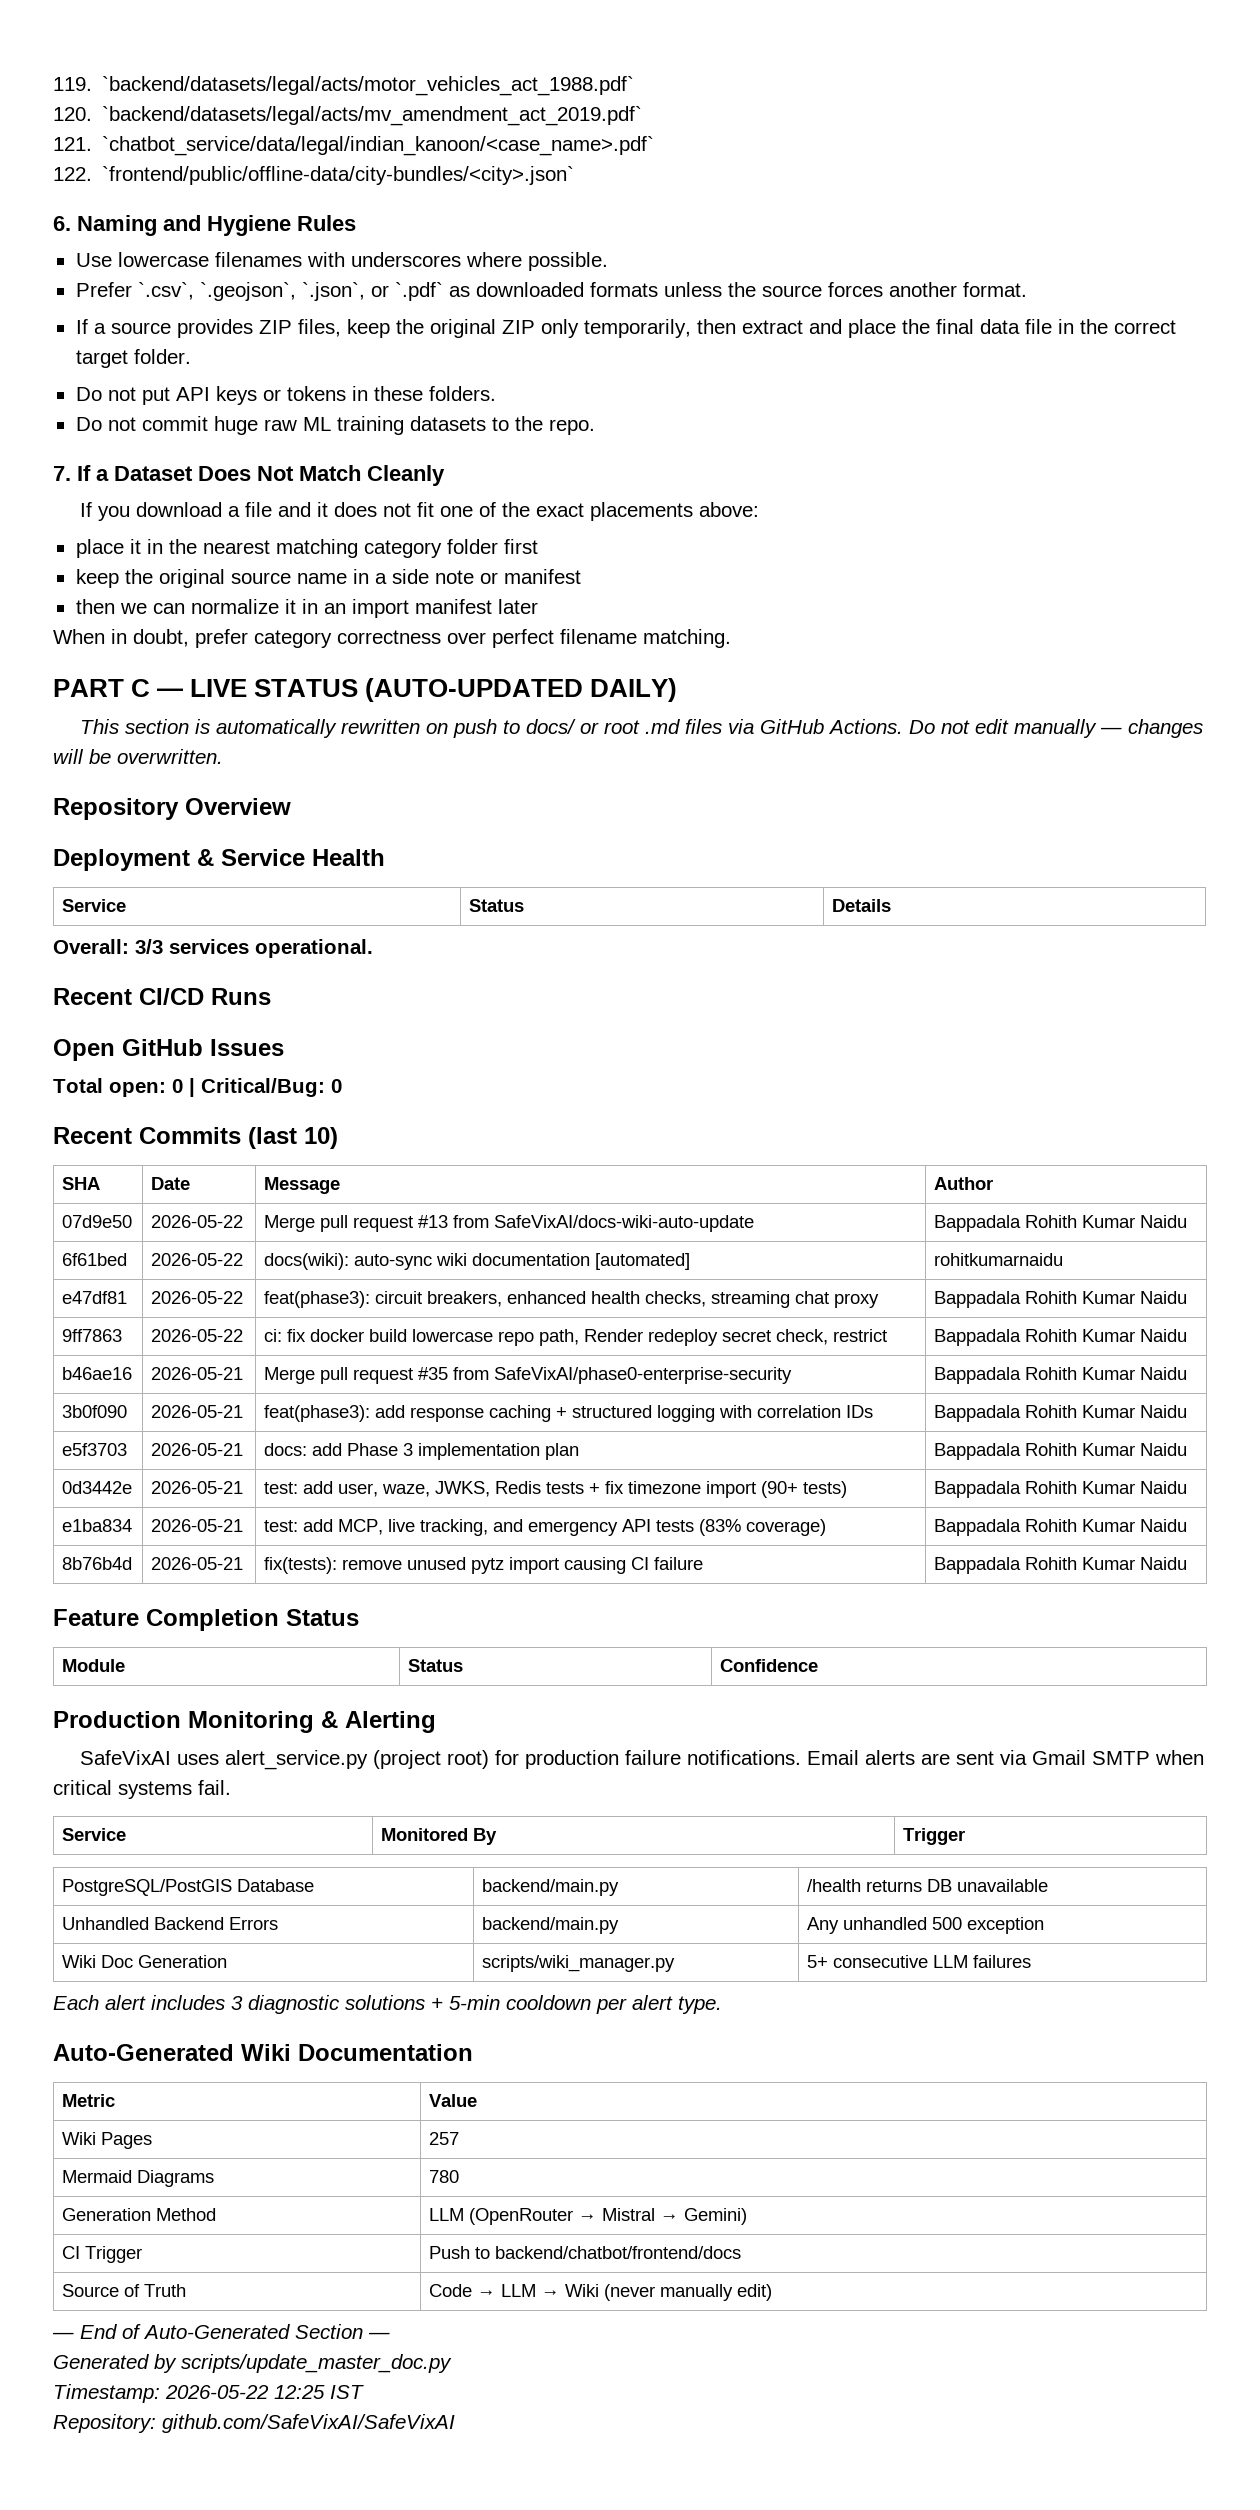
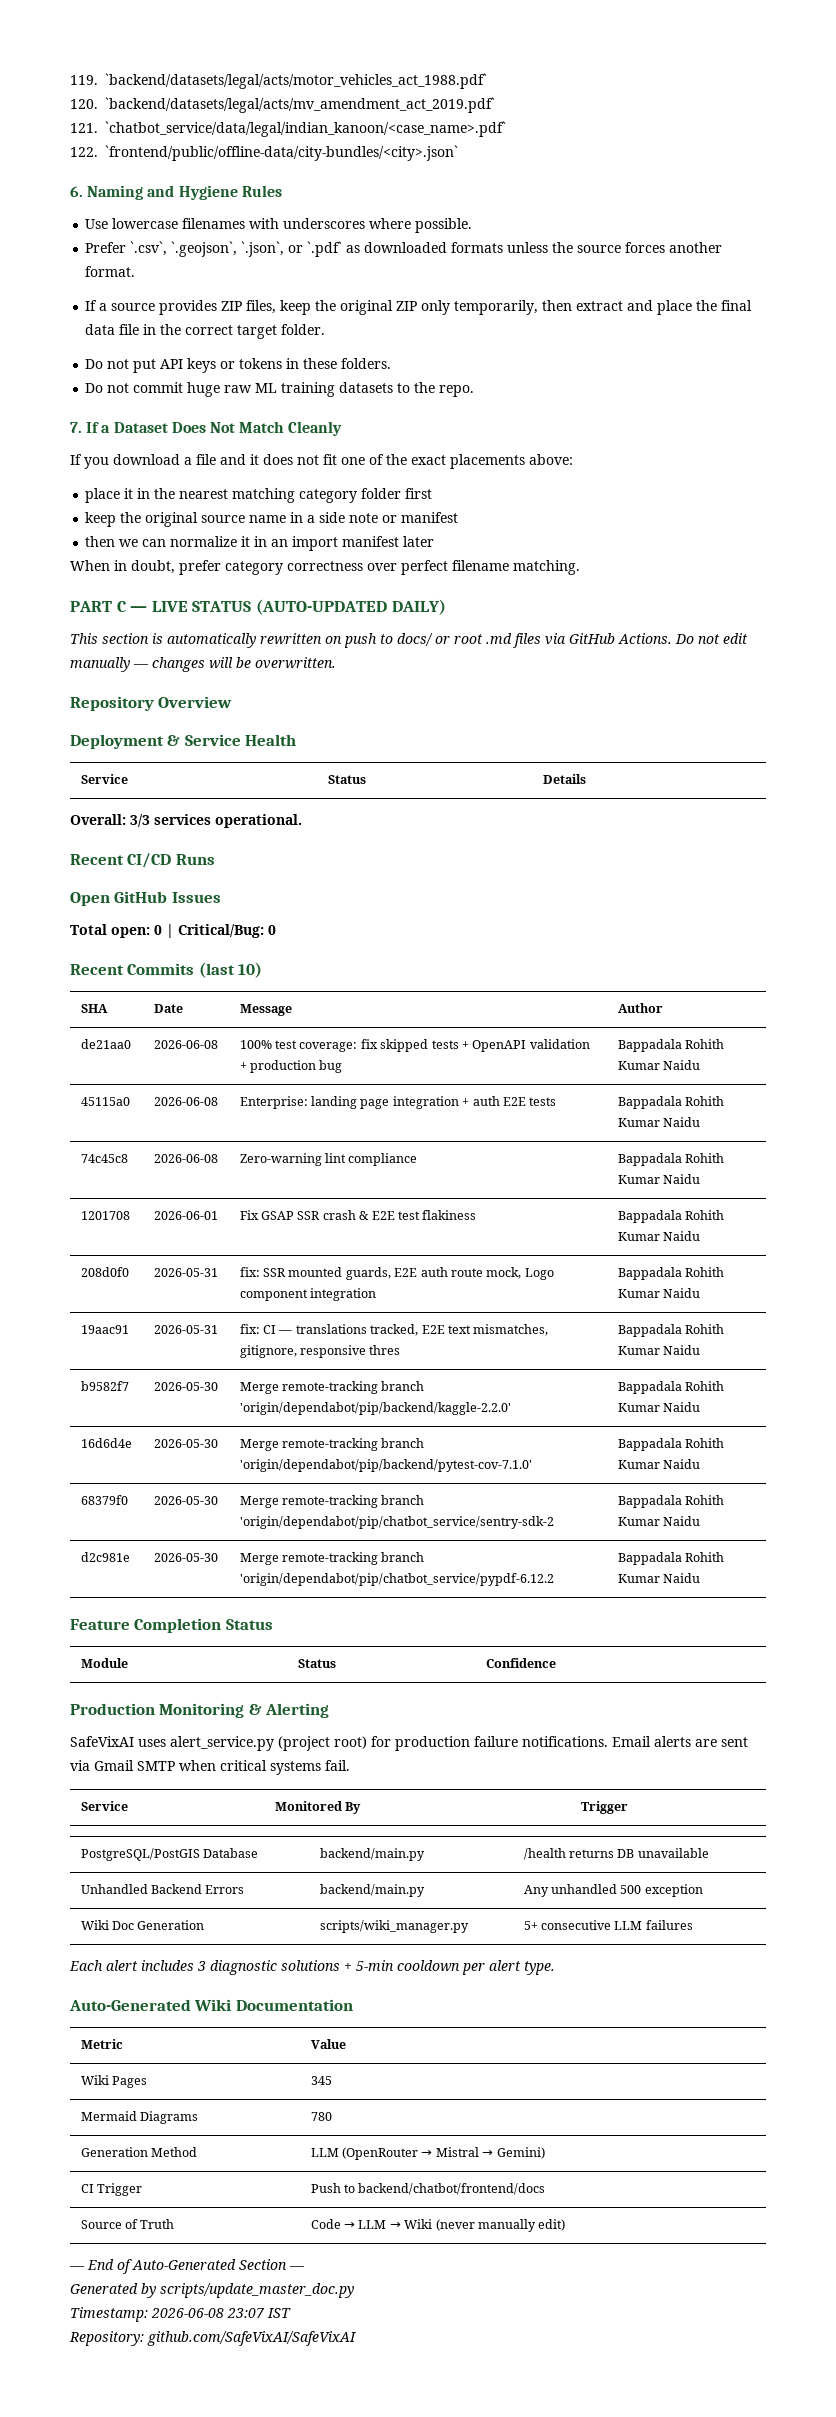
- 07d9e50 | 2026-05-22 | Merge pull request #13 from SafeVixAI/docs-wiki-auto-update | Bappadala Rohith Kumar Naidu
- 6f61bed | 2026-05-22 | docs(wiki): auto-sync wiki documentation [automated] | rohitkumarnaidu
- e47df81 | 2026-05-22 | feat(phase3): circuit breakers, enhanced health checks, streaming chat proxy | Bappadala Rohith Kumar Naidu
- 9ff7863 | 2026-05-22 | ci: fix docker build lowercase repo path, Render redeploy secret check, restrict | Bappadala Rohith Kumar Naidu
- b46ae16 | 2026-05-21 | Merge pull request #35 from SafeVixAI/phase0-enterprise-security | Bappadala Rohith Kumar Naidu
- 3b0f090 | 2026-05-21 | feat(phase3): add response caching + structured logging with correlation IDs | Bappadala Rohith Kumar Naidu
- e5f3703 | 2026-05-21 | docs: add Phase 3 implementation plan | Bappadala Rohith Kumar Naidu
- 0d3442e | 2026-05-21 | test: add user, waze, JWKS, Redis tests + fix timezone import (90+ tests) | Bappadala Rohith Kumar Naidu
- e1ba834 | 2026-05-21 | test: add MCP, live tracking, and emergency API tests (83% coverage) | Bappadala Rohith Kumar Naidu
- 8b76b4d | 2026-05-21 | fix(tests): remove unused pytz import causing CI failure | Bappadala Rohith Kumar Naidu
+ de21aa0 | 2026-06-08 | 100% test coverage: fix skipped tests + OpenAPI validation + production bug | Bappadala Rohith Kumar Naidu
+ 45115a0 | 2026-06-08 | Enterprise: landing page integration + auth E2E tests | Bappadala Rohith Kumar Naidu
+ 74c45c8 | 2026-06-08 | Zero-warning lint compliance | Bappadala Rohith Kumar Naidu
+ 1201708 | 2026-06-01 | Fix GSAP SSR crash & E2E test flakiness | Bappadala Rohith Kumar Naidu
+ 208d0f0 | 2026-05-31 | fix: SSR mounted guards, E2E auth route mock, Logo component integration | Bappadala Rohith Kumar Naidu
+ 19aac91 | 2026-05-31 | fix: CI — translations tracked, E2E text mismatches, gitignore, responsive thres | Bappadala Rohith Kumar Naidu
+ b9582f7 | 2026-05-30 | Merge remote-tracking branch 'origin/dependabot/pip/backend/kaggle-2.2.0' | Bappadala Rohith Kumar Naidu
+ 16d6d4e | 2026-05-30 | Merge remote-tracking branch 'origin/dependabot/pip/backend/pytest-cov-7.1.0' | Bappadala Rohith Kumar Naidu
+ 68379f0 | 2026-05-30 | Merge remote-tracking branch 'origin/dependabot/pip/chatbot_service/sentry-sdk-2 | Bappadala Rohith Kumar Naidu
+ d2c981e | 2026-05-30 | Merge remote-tracking branch 'origin/dependabot/pip/chatbot_service/pypdf-6.12.2 | Bappadala Rohith Kumar Naidu
- Wiki Pages | 257
+ Wiki Pages | 345
- Timestamp: 2026-05-22 12:25 IST
+ Timestamp: 2026-06-08 23:07 IST

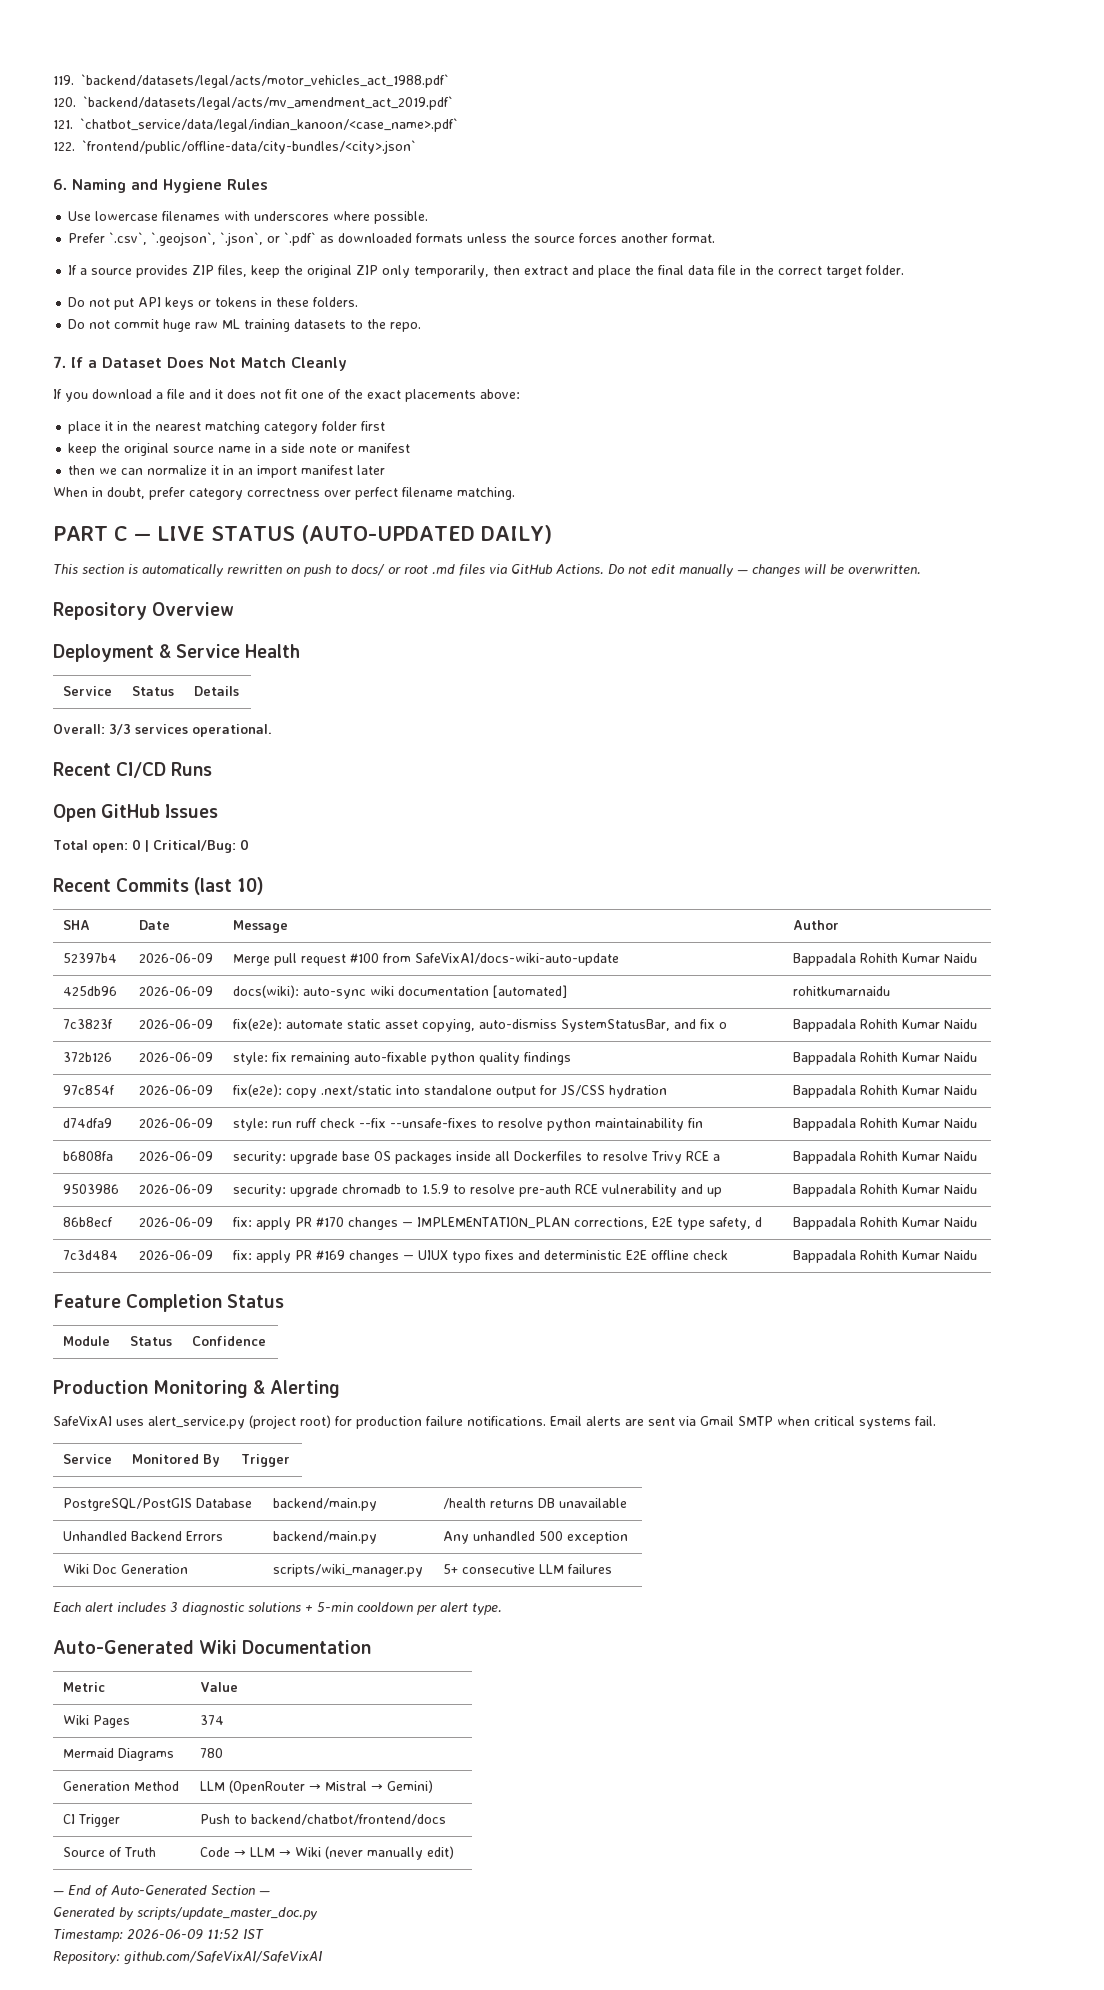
- de21aa0 | 2026-06-08 | 100% test coverage: fix skipped tests + OpenAPI validation + production bug | Bappadala Rohith Kumar Naidu
- 45115a0 | 2026-06-08 | Enterprise: landing page integration + auth E2E tests | Bappadala Rohith Kumar Naidu
- 74c45c8 | 2026-06-08 | Zero-warning lint compliance | Bappadala Rohith Kumar Naidu
- 1201708 | 2026-06-01 | Fix GSAP SSR crash & E2E test flakiness | Bappadala Rohith Kumar Naidu
- 208d0f0 | 2026-05-31 | fix: SSR mounted guards, E2E auth route mock, Logo component integration | Bappadala Rohith Kumar Naidu
- 19aac91 | 2026-05-31 | fix: CI — translations tracked, E2E text mismatches, gitignore, responsive thres | Bappadala Rohith Kumar Naidu
- b9582f7 | 2026-05-30 | Merge remote-tracking branch 'origin/dependabot/pip/backend/kaggle-2.2.0' | Bappadala Rohith Kumar Naidu
- 16d6d4e | 2026-05-30 | Merge remote-tracking branch 'origin/dependabot/pip/backend/pytest-cov-7.1.0' | Bappadala Rohith Kumar Naidu
- 68379f0 | 2026-05-30 | Merge remote-tracking branch 'origin/dependabot/pip/chatbot_service/sentry-sdk-2 | Bappadala Rohith Kumar Naidu
- d2c981e | 2026-05-30 | Merge remote-tracking branch 'origin/dependabot/pip/chatbot_service/pypdf-6.12.2 | Bappadala Rohith Kumar Naidu
+ 52397b4 | 2026-06-09 | Merge pull request #100 from SafeVixAI/docs-wiki-auto-update | Bappadala Rohith Kumar Naidu
+ 425db96 | 2026-06-09 | docs(wiki): auto-sync wiki documentation [automated] | rohitkumarnaidu
+ 7c3823f | 2026-06-09 | fix(e2e): automate static asset copying, auto-dismiss SystemStatusBar, and fix o | Bappadala Rohith Kumar Naidu
+ 372b126 | 2026-06-09 | style: fix remaining auto-fixable python quality findings | Bappadala Rohith Kumar Naidu
+ 97c854f | 2026-06-09 | fix(e2e): copy .next/static into standalone output for JS/CSS hydration | Bappadala Rohith Kumar Naidu
+ d74dfa9 | 2026-06-09 | style: run ruff check --fix --unsafe-fixes to resolve python maintainability fin | Bappadala Rohith Kumar Naidu
+ b6808fa | 2026-06-09 | security: upgrade base OS packages inside all Dockerfiles to resolve Trivy RCE a | Bappadala Rohith Kumar Naidu
+ 9503986 | 2026-06-09 | security: upgrade chromadb to 1.5.9 to resolve pre-auth RCE vulnerability and up | Bappadala Rohith Kumar Naidu
+ 86b8ecf | 2026-06-09 | fix: apply PR #170 changes — IMPLEMENTATION_PLAN corrections, E2E type safety, d | Bappadala Rohith Kumar Naidu
+ 7c3d484 | 2026-06-09 | fix: apply PR #169 changes — UIUX typo fixes and deterministic E2E offline check | Bappadala Rohith Kumar Naidu
- Wiki Pages | 345
+ Wiki Pages | 374
- Timestamp: 2026-06-08 23:07 IST
+ Timestamp: 2026-06-09 11:52 IST

